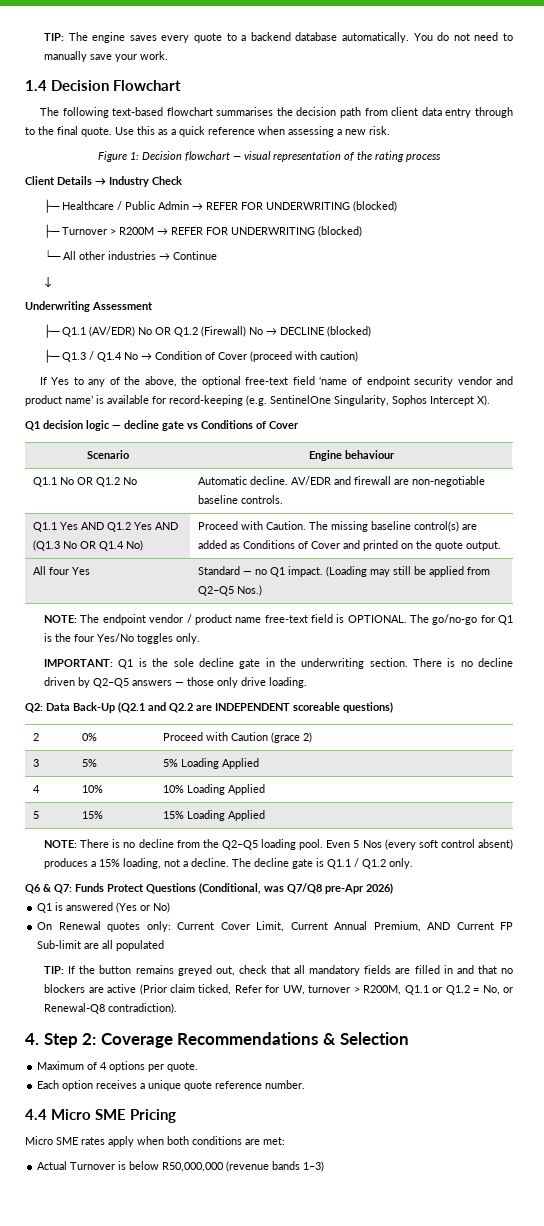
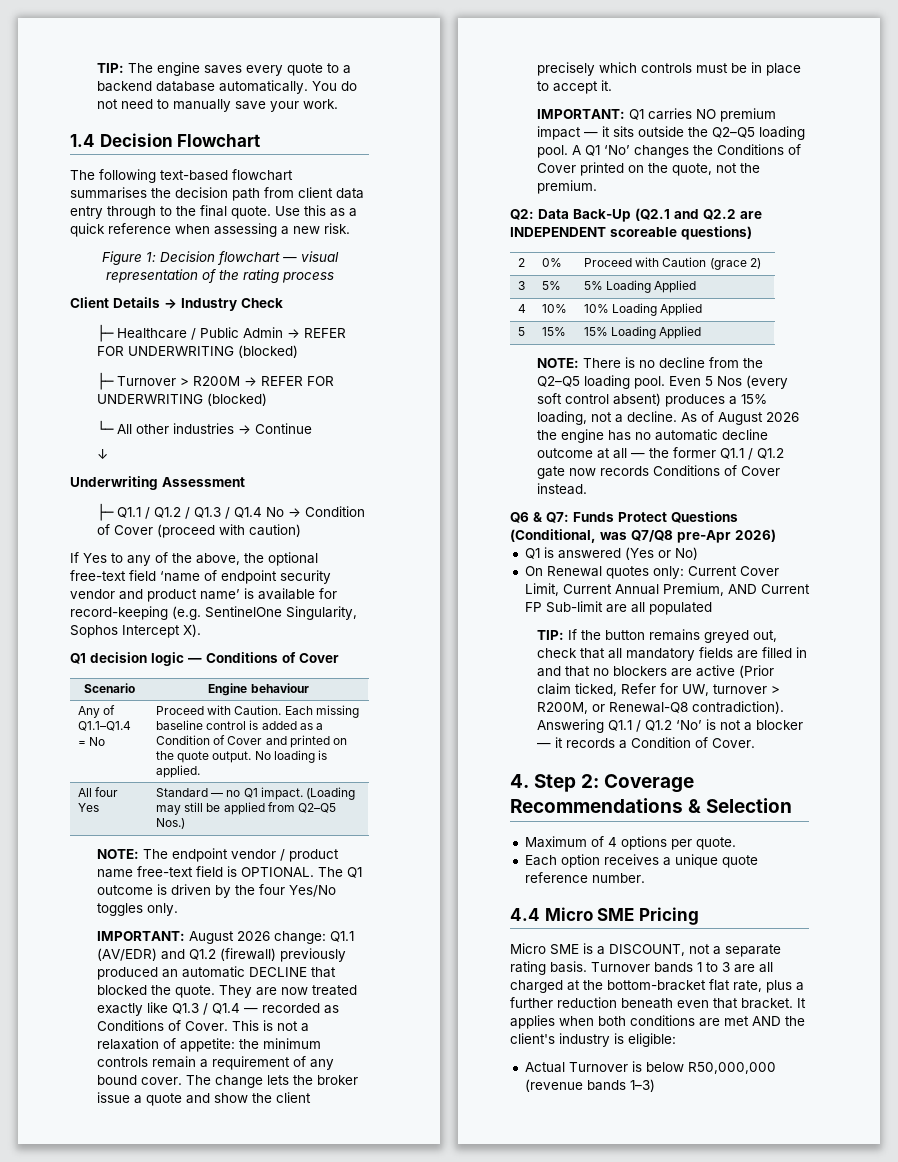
- ├─ Q1.1 (AV/EDR) No OR Q1.2 (Firewall) No → DECLINE (blocked)
- ├─ Q1.3 / Q1.4 No → Condition of Cover (proceed with caution)
+ ├─ Q1.1 / Q1.2 / Q1.3 / Q1.4 No → Condition of Cover (proceed with caution)
- Q1 decision logic — decline gate vs Conditions of Cover
+ Q1 decision logic — Conditions of Cover
- Q1.1 No OR Q1.2 No | Automatic decline. AV/EDR and firewall are non-negotiable baseline controls.
- Q1.1 Yes AND Q1.2 Yes AND (Q1.3 No OR Q1.4 No) | Proceed with Caution. The missing baseline control(s) are added as Conditions of Cover and printed on the quote output.
+ Any of Q1.1–Q1.4 = No | Proceed with Caution. Each missing baseline control is added as a Condition of Cover and printed on the quote output. No loading is applied.
- The go/no-go for Q1 is the four Yes/No toggles only.
+ The Q1 outcome is driven by the four Yes/No toggles only.
- IMPORTANT: Q1 is the sole decline gate in the underwriting section. There is no decline driven by Q2–Q5 answers — those only drive loading.
+ IMPORTANT: August 2026 change: Q1.1 (AV/EDR) and Q1.2 (firewall) previously produced an automatic DECLINE that blocked the quote. They are now treated exactly like Q1.3 / Q1.4 — recorded as Conditions of Cover. This is not a relaxation of appetite: the minimum controls remain a requirement of any bound cover. The change lets the broker issue a quote and show the client precisely which controls must be in place to accept it.
+ IMPORTANT: Q1 carries NO premium impact — it sits outside the Q2–Q5 loading pool. A Q1 ‘No’ changes the Conditions of Cover printed on the quote, not the premium.
- The decline gate is Q1.1 / Q1.2 only.
+ As of August 2026 the engine has no automatic decline outcome at all — the former Q1.1 / Q1.2 gate now records Conditions of Cover instead.
- TIP: If the button remains greyed out, check that all mandatory fields are filled in and that no blockers are active (Prior claim ticked, Refer for UW, turnover > R200M, Q1.1 or Q1.2 = No, or Renewal-Q8 contradiction).
+ TIP: If the button remains greyed out, check that all mandatory fields are filled in and that no blockers are active (Prior claim ticked, Refer for UW, turnover > R200M, or Renewal-Q8 contradiction). Answering Q1.1 / Q1.2 ‘No’ is not a blocker — it records a Condition of Cover.
- Micro SME rates apply when both conditions are met:
+ Micro SME is a DISCOUNT, not a separate rating basis. Turnover bands 1 to 3 are all charged at the bottom-bracket flat rate, plus a further reduction beneath even that bracket. It applies when both conditions are met AND the client's industry is eligible:

